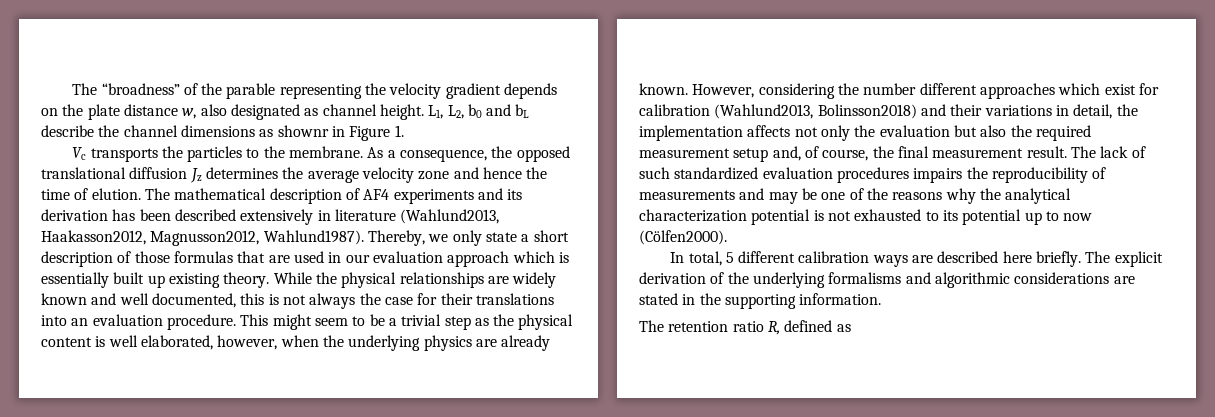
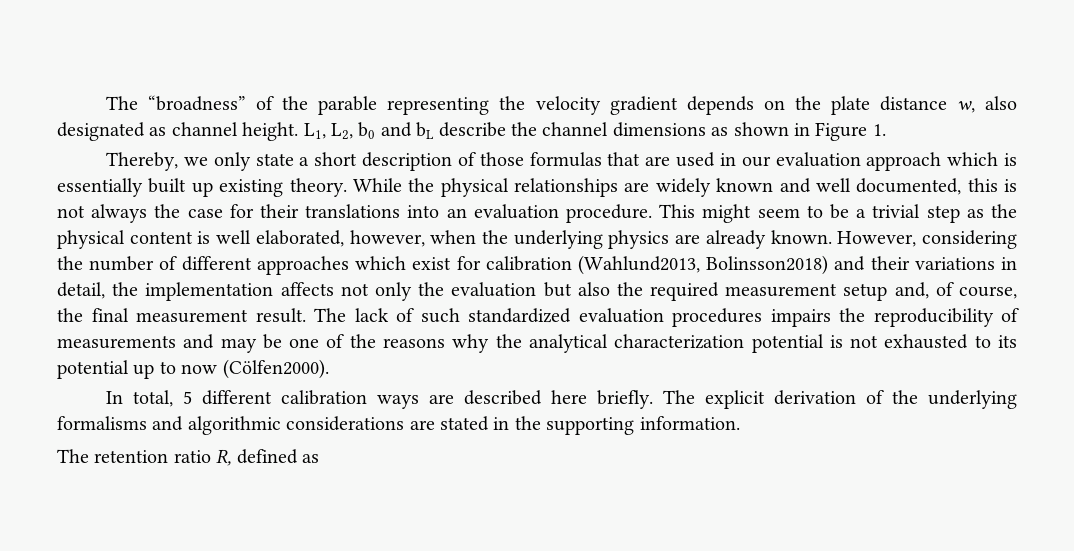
- L1, L2, b0 and bL describe the channel dimensions as shownr in Figure 1.
+ L1, L2, b0 and bL describe the channel dimensions as shown in Figure 1.
- Vc transports the particles to the membrane. As a consequence, the opposed translational diffusion Jz determines the average velocity zone and hence the time of elution. The mathematical description of AF4 experiments and its derivation has been described extensively in literature (Wahlund2013, Haakasson2012, Magnusson2012, Wahlund1987).
- However, considering the number different approaches which exist for calibration (Wahlund2013, Bolinsson2018) and their variations in detail, the implementation affects not only the evaluation but also the required measurement setup and, of course, the final measurement result.
+ However, considering the number of different approaches which exist for calibration (Wahlund2013, Bolinsson2018) and their variations in detail, the implementation affects not only the evaluation but also the required measurement setup and, of course, the final measurement result.

